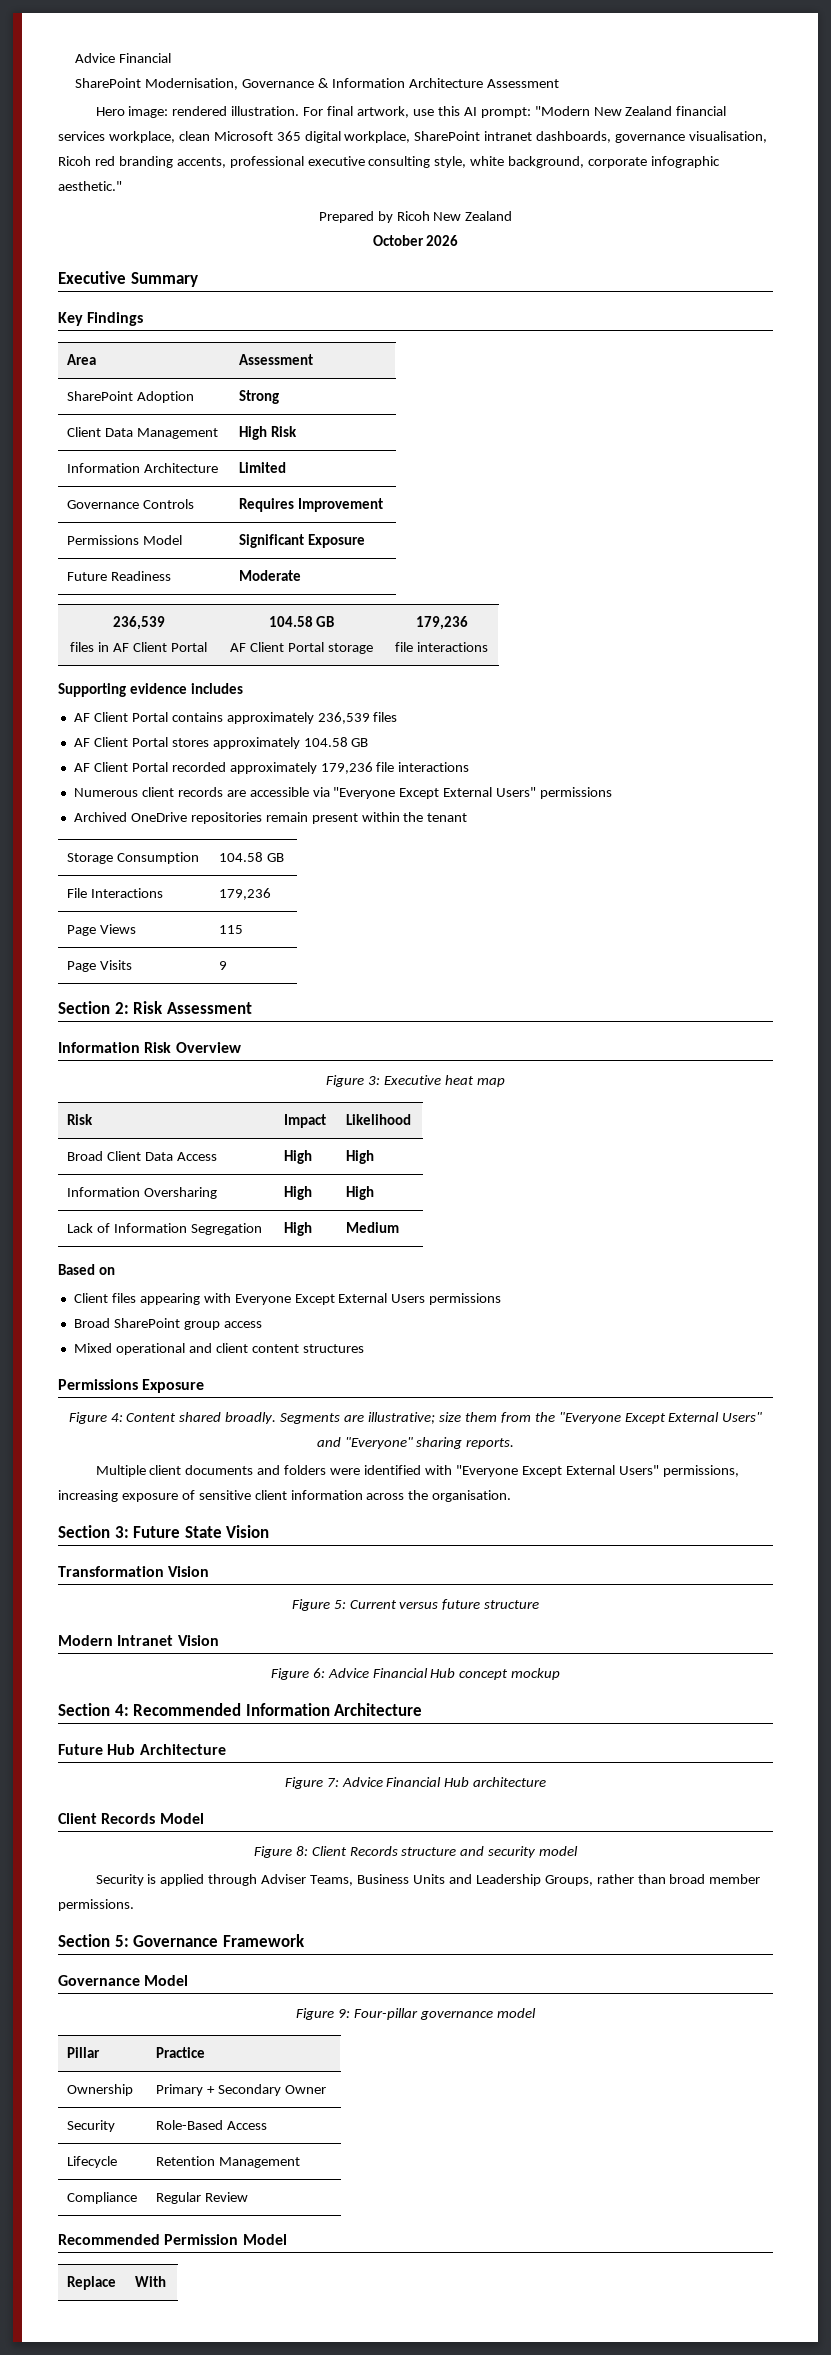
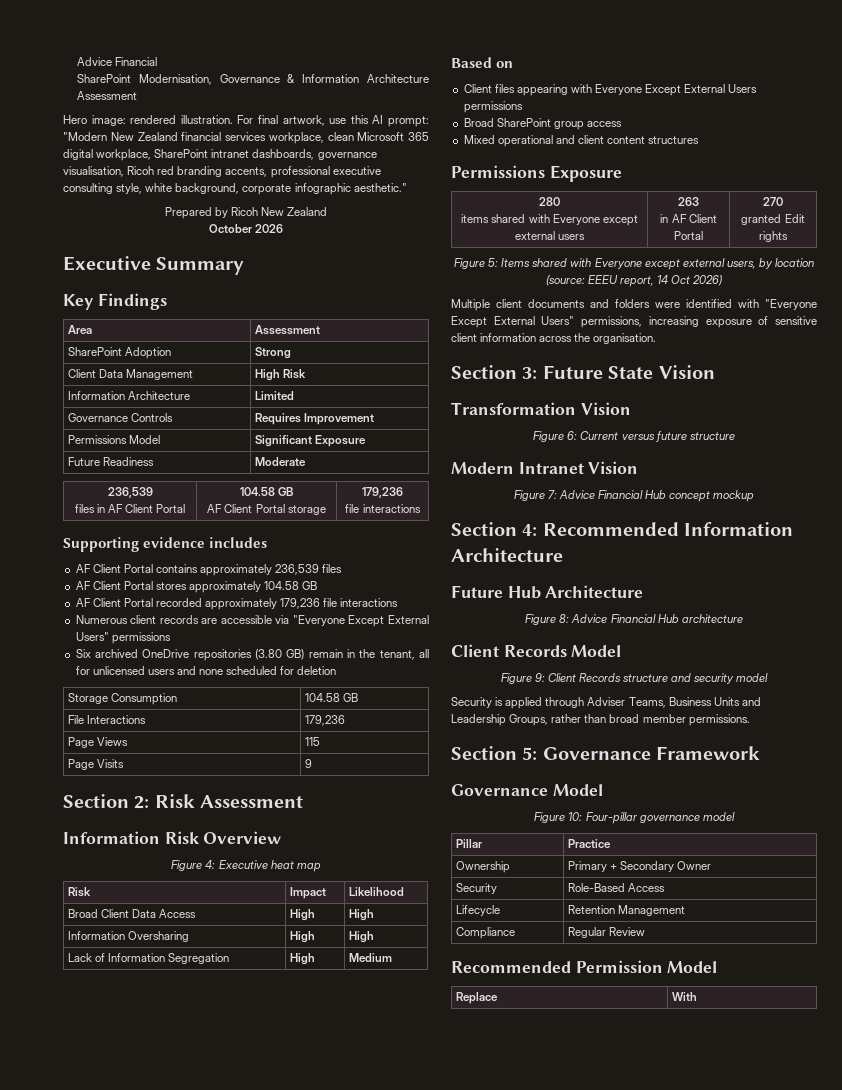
- Archived OneDrive repositories remain present within the tenant
+ Six archived OneDrive repositories (3.80 GB) remain in the tenant, all for unlicensed users and none scheduled for deletion
- Figure 3: Executive heat map
+ Figure 4: Executive heat map
- Figure 4: Content shared broadly. Segments are illustrative; size them from the "Everyone Except External Users" and "Everyone" sharing reports.
+ 280
+ items shared with Everyone except external users | 263
+ in AF Client Portal | 270
+ granted Edit rights
+ Figure 5: Items shared with Everyone except external users, by location (source: EEEU report, 14 Oct 2026)
- Figure 5: Current versus future structure
+ Figure 6: Current versus future structure
- Figure 6: Advice Financial Hub concept mockup
+ Figure 7: Advice Financial Hub concept mockup
- Figure 7: Advice Financial Hub architecture
+ Figure 8: Advice Financial Hub architecture
- Figure 8: Client Records structure and security model
+ Figure 9: Client Records structure and security model
- Figure 9: Four-pillar governance model
+ Figure 10: Four-pillar governance model

